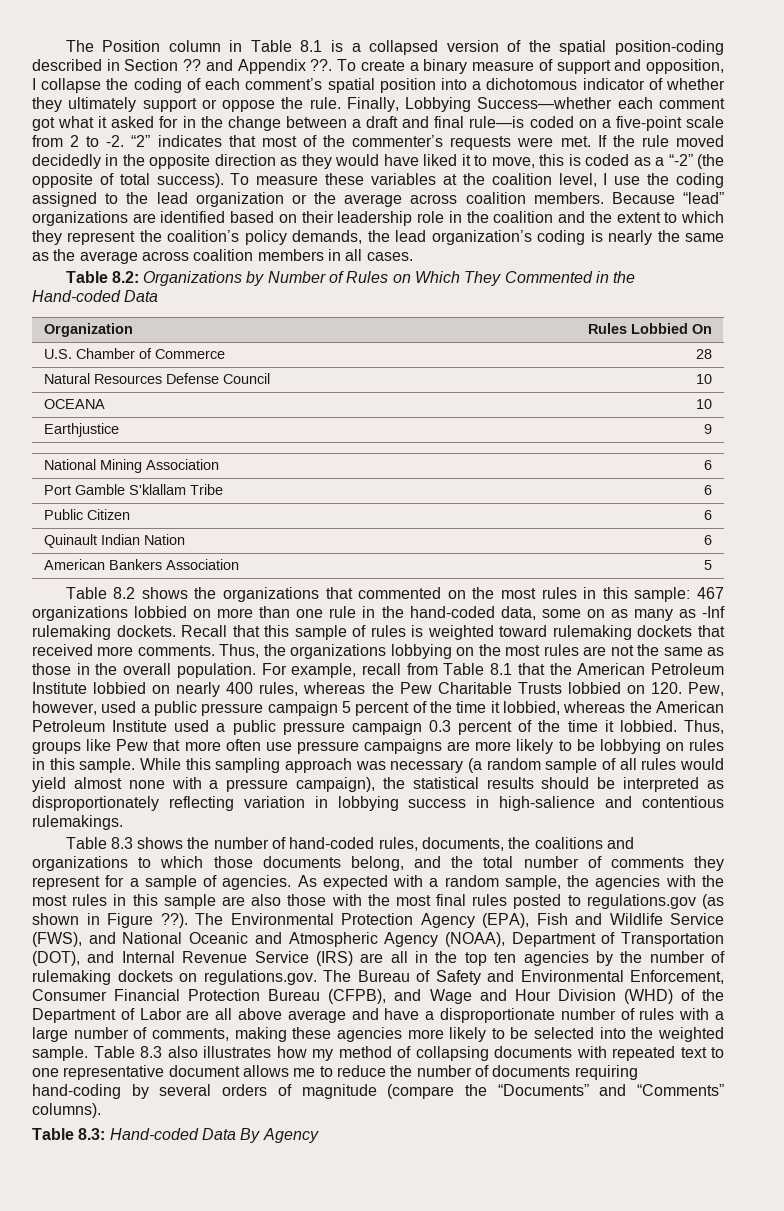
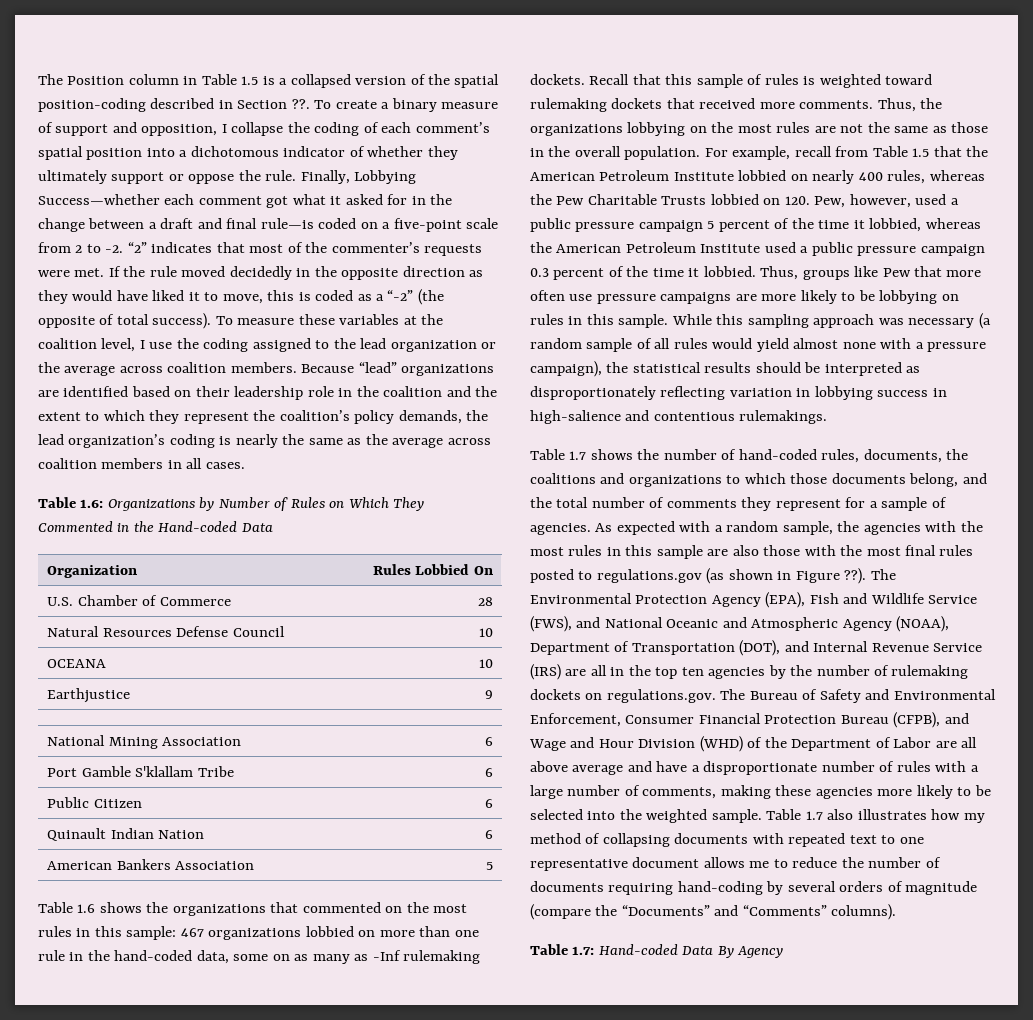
- The Position column in Table 8.1 is a collapsed version of the spatial position-coding described in Section ?? and Appendix ??.
+ The Position column in Table 1.5 is a collapsed version of the spatial position-coding described in Section ??.
- Table 8.2: Organizations by Number of Rules on Which They Commented in the Hand-coded Data
+ Table 1.6: Organizations by Number of Rules on Which They Commented in the Hand-coded Data
- Table 8.2 shows the organizations that commented on the most rules in this sample: 467 organizations lobbied on more than one rule in the hand-coded data, some on as many as -Inf rulemaking dockets.
+ Table 1.6 shows the organizations that commented on the most rules in this sample: 467 organizations lobbied on more than one rule in the hand-coded data, some on as many as -Inf rulemaking dockets.
- For example, recall from Table 8.1 that the American Petroleum Institute lobbied on nearly 400 rules, whereas the Pew Charitable Trusts lobbied on 120. Pew, however, used a public pressure campaign 5 percent of the time it lobbied, whereas the American Petroleum Institute used a public pressure campaign 0.3 percent of the time it lobbied.
+ For example, recall from Table 1.5 that the American Petroleum Institute lobbied on nearly 400 rules, whereas the Pew Charitable Trusts lobbied on 120. Pew, however, used a public pressure campaign 5 percent of the time it lobbied, whereas the American Petroleum Institute used a public pressure campaign 0.3 percent of the time it lobbied.
- Table 8.3 shows the number of hand-coded rules, documents, the coalitions and organizations to which those documents belong, and the total number of comments they represent for a sample of agencies.
+ Table 1.7 shows the number of hand-coded rules, documents, the coalitions and organizations to which those documents belong, and the total number of comments they represent for a sample of agencies.
- Table 8.3 also illustrates how my method of collapsing documents with repeated text to one representative document allows me to reduce the number of documents requiring hand-coding by several orders of magnitude (compare the “Documents” and “Comments” columns).
+ Table 1.7 also illustrates how my method of collapsing documents with repeated text to one representative document allows me to reduce the number of documents requiring hand-coding by several orders of magnitude (compare the “Documents” and “Comments” columns).
- Table 8.3: Hand-coded Data By Agency
+ Table 1.7: Hand-coded Data By Agency

